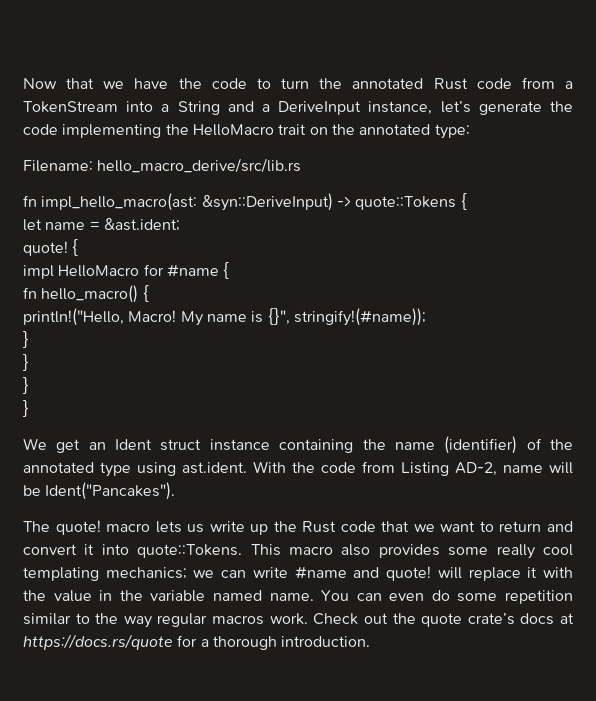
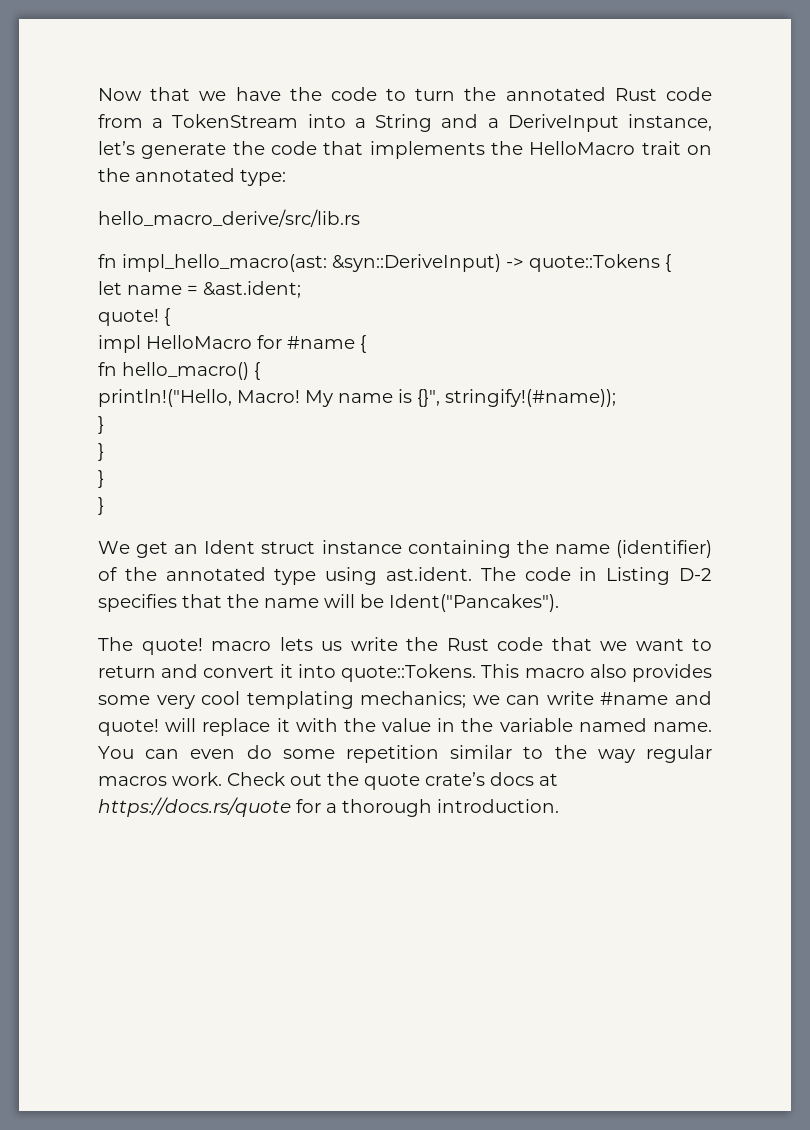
- Now that we have the code to turn the annotated Rust code from a TokenStream into a String and a DeriveInput instance, let’s generate the code implementing the HelloMacro trait on the annotated type:
+ Now that we have the code to turn the annotated Rust code from a TokenStream into a String and a DeriveInput instance, let’s generate the code that implements the HelloMacro trait on the annotated type:
- Filename: hello_macro_derive/src/lib.rs
+ hello_macro_derive/src/lib.rs
- We get an Ident struct instance containing the name (identifier) of the annotated type using ast.ident. With the code from Listing AD-2, name will be Ident("Pancakes").
+ We get an Ident struct instance containing the name (identifier) of the annotated type using ast.ident. The code in Listing D-2 specifies that the name will be Ident("Pancakes").
- The quote! macro lets us write up the Rust code that we want to return and convert it into quote::Tokens.
+ The quote! macro lets us write the Rust code that we want to return and convert it into quote::Tokens.
- This macro also provides some really cool templating mechanics; we can write #name and quote! will replace it with the value in the variable named name.
+ This macro also provides some very cool templating mechanics; we can write #name and quote! will replace it with the value in the variable named name.

